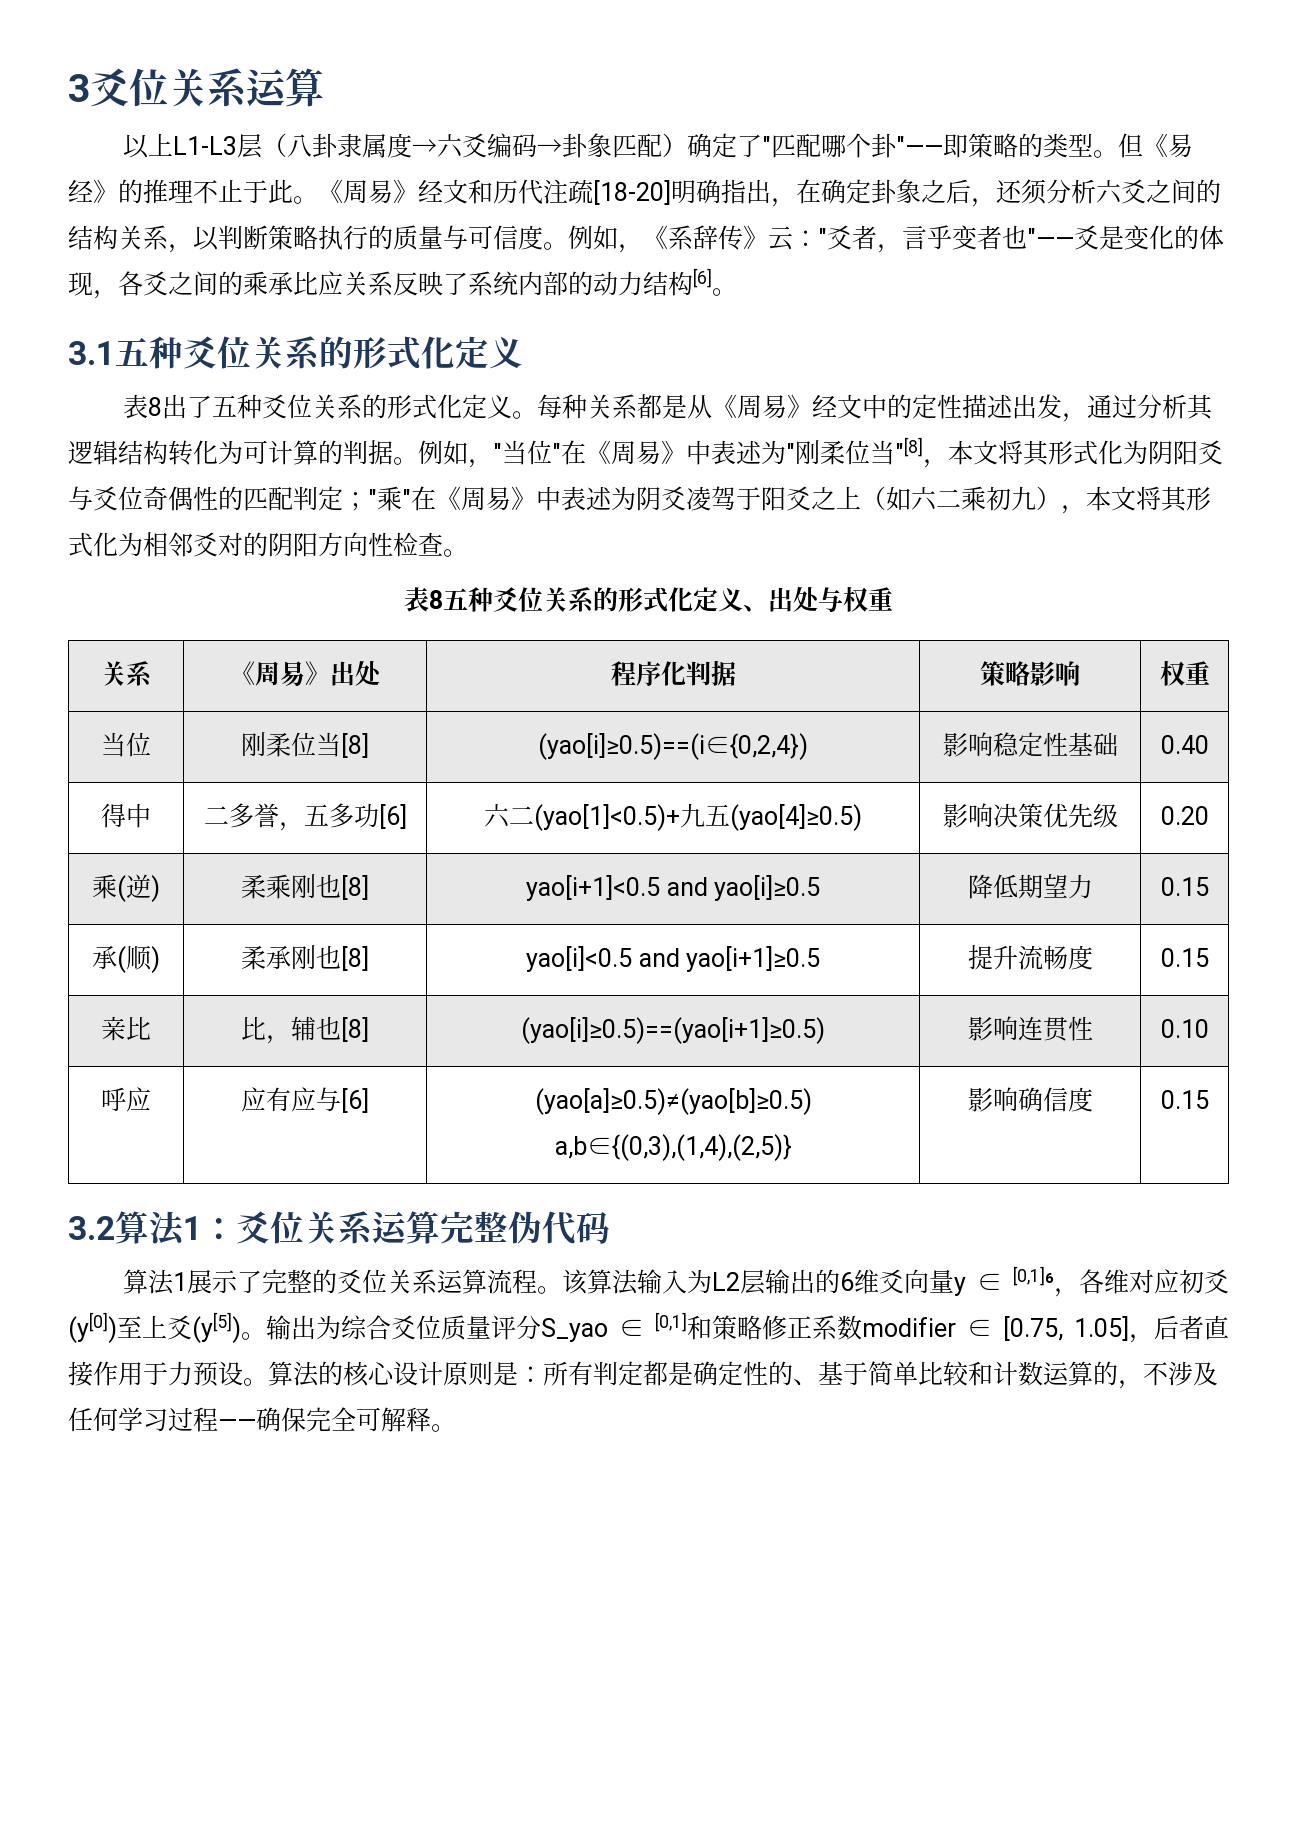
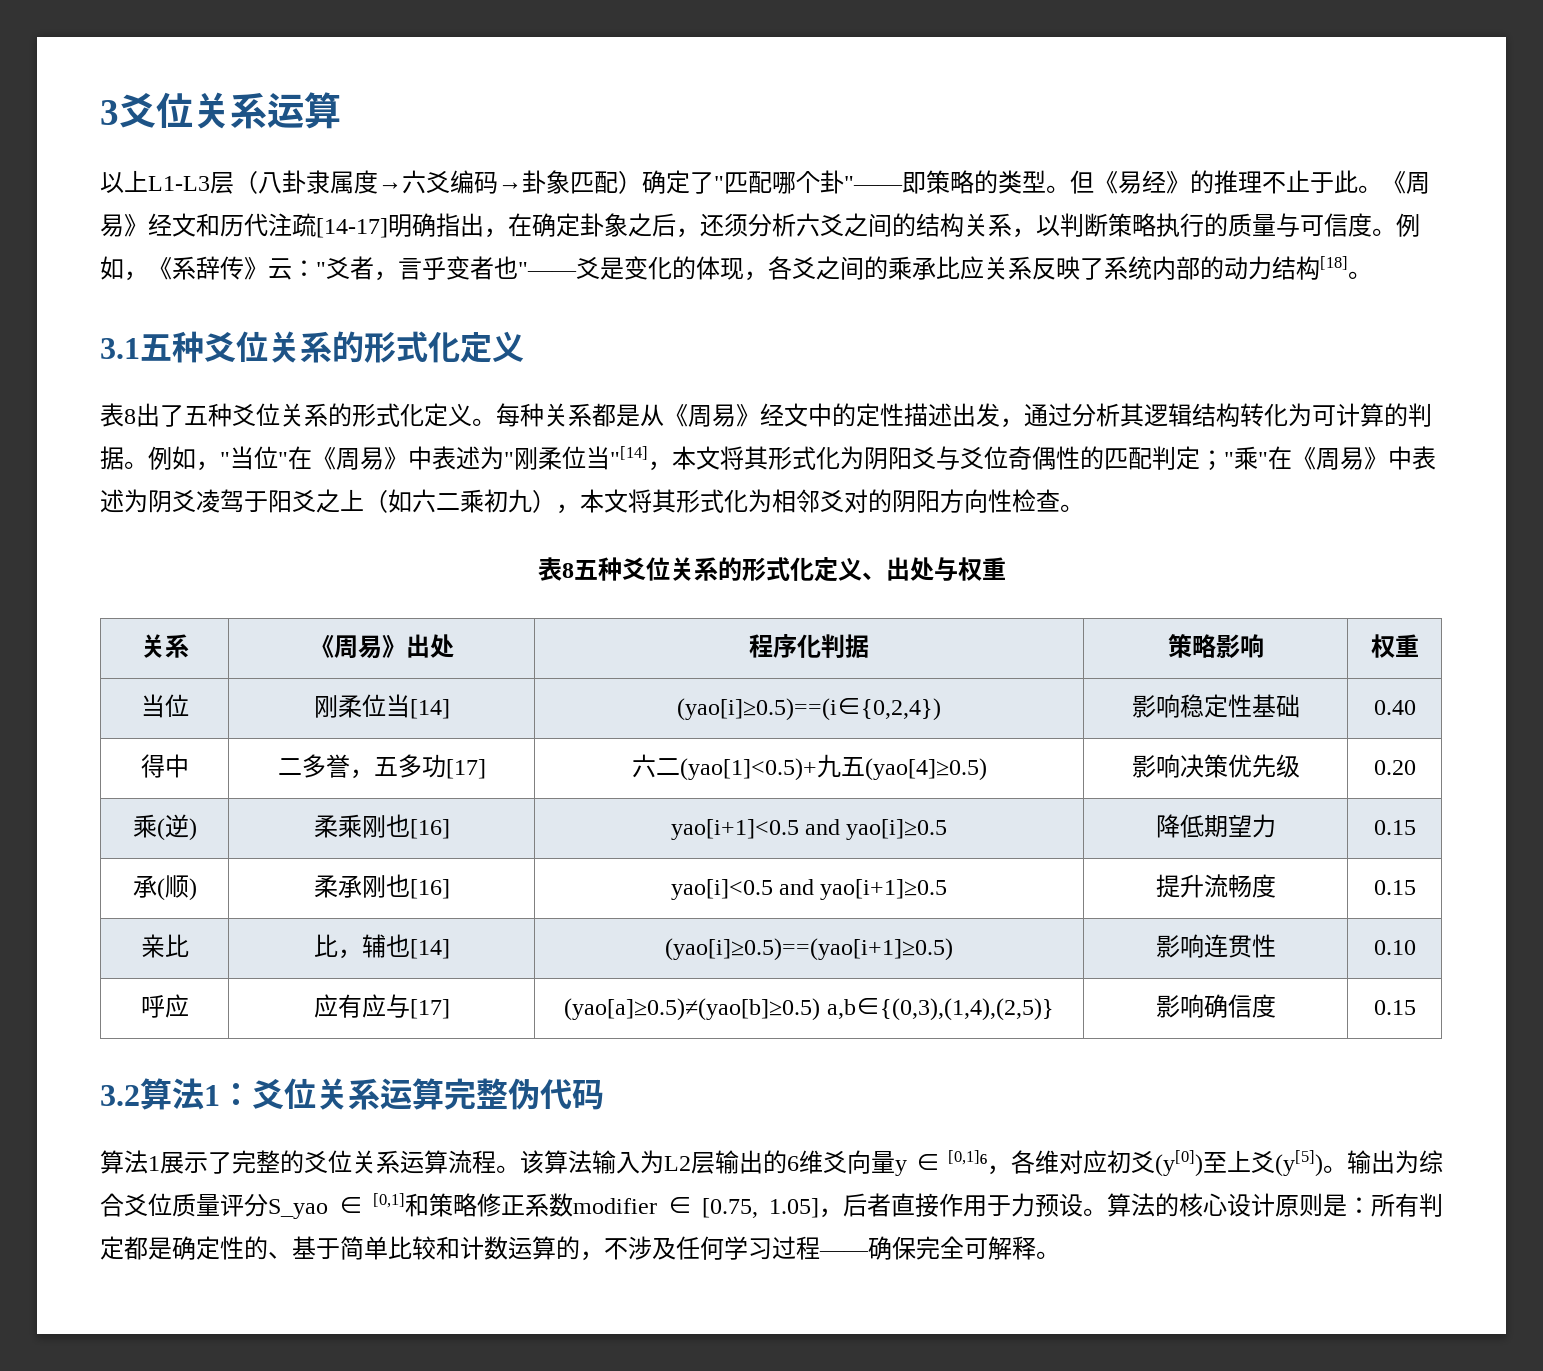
- 《周易》经文和历代注疏[18-20]明确指出，在确定卦象之后，还须分析六爻之间的结构关系，以判断策略执行的质量与可信度。
+ 《周易》经文和历代注疏[14-17]明确指出，在确定卦象之后，还须分析六爻之间的结构关系，以判断策略执行的质量与可信度。
- 例如，《系辞传》云："爻者，言乎变者也"——爻是变化的体现，各爻之间的乘承比应关系反映了系统内部的动力结构[6]。
+ 例如，《系辞传》云："爻者，言乎变者也"——爻是变化的体现，各爻之间的乘承比应关系反映了系统内部的动力结构[18]。
- 例如，"当位"在《周易》中表述为"刚柔位当"[8]，本文将其形式化为阴阳爻与爻位奇偶性的匹配判定；"乘"在《周易》中表述为阴爻凌驾于阳爻之上（如六二乘初九），本文将其形式化为相邻爻对的阴阳方向性检查。
+ 例如，"当位"在《周易》中表述为"刚柔位当"[14]，本文将其形式化为阴阳爻与爻位奇偶性的匹配判定；"乘"在《周易》中表述为阴爻凌驾于阳爻之上（如六二乘初九），本文将其形式化为相邻爻对的阴阳方向性检查。
- 当位 | 刚柔位当[8] | (yao[i]≥0.5)==(i∈{0,2,4}) | 影响稳定性基础 | 0.40
+ 当位 | 刚柔位当[14] | (yao[i]≥0.5)==(i∈{0,2,4}) | 影响稳定性基础 | 0.40
- 得中 | 二多誉，五多功[6] | 六二(yao[1]<0.5)+九五(yao[4]≥0.5) | 影响决策优先级 | 0.20
+ 得中 | 二多誉，五多功[17] | 六二(yao[1]<0.5)+九五(yao[4]≥0.5) | 影响决策优先级 | 0.20
- 乘(逆) | 柔乘刚也[8] | yao[i+1]<0.5 and yao[i]≥0.5 | 降低期望力 | 0.15
+ 乘(逆) | 柔乘刚也[16] | yao[i+1]<0.5 and yao[i]≥0.5 | 降低期望力 | 0.15
- 承(顺) | 柔承刚也[8] | yao[i]<0.5 and yao[i+1]≥0.5 | 提升流畅度 | 0.15
+ 承(顺) | 柔承刚也[16] | yao[i]<0.5 and yao[i+1]≥0.5 | 提升流畅度 | 0.15
- 亲比 | 比，辅也[8] | (yao[i]≥0.5)==(yao[i+1]≥0.5) | 影响连贯性 | 0.10
+ 亲比 | 比，辅也[14] | (yao[i]≥0.5)==(yao[i+1]≥0.5) | 影响连贯性 | 0.10
- 呼应 | 应有应与[6] | (yao[a]≥0.5)≠(yao[b]≥0.5) a,b∈{(0,3),(1,4),(2,5)} | 影响确信度 | 0.15
+ 呼应 | 应有应与[17] | (yao[a]≥0.5)≠(yao[b]≥0.5) a,b∈{(0,3),(1,4),(2,5)} | 影响确信度 | 0.15

